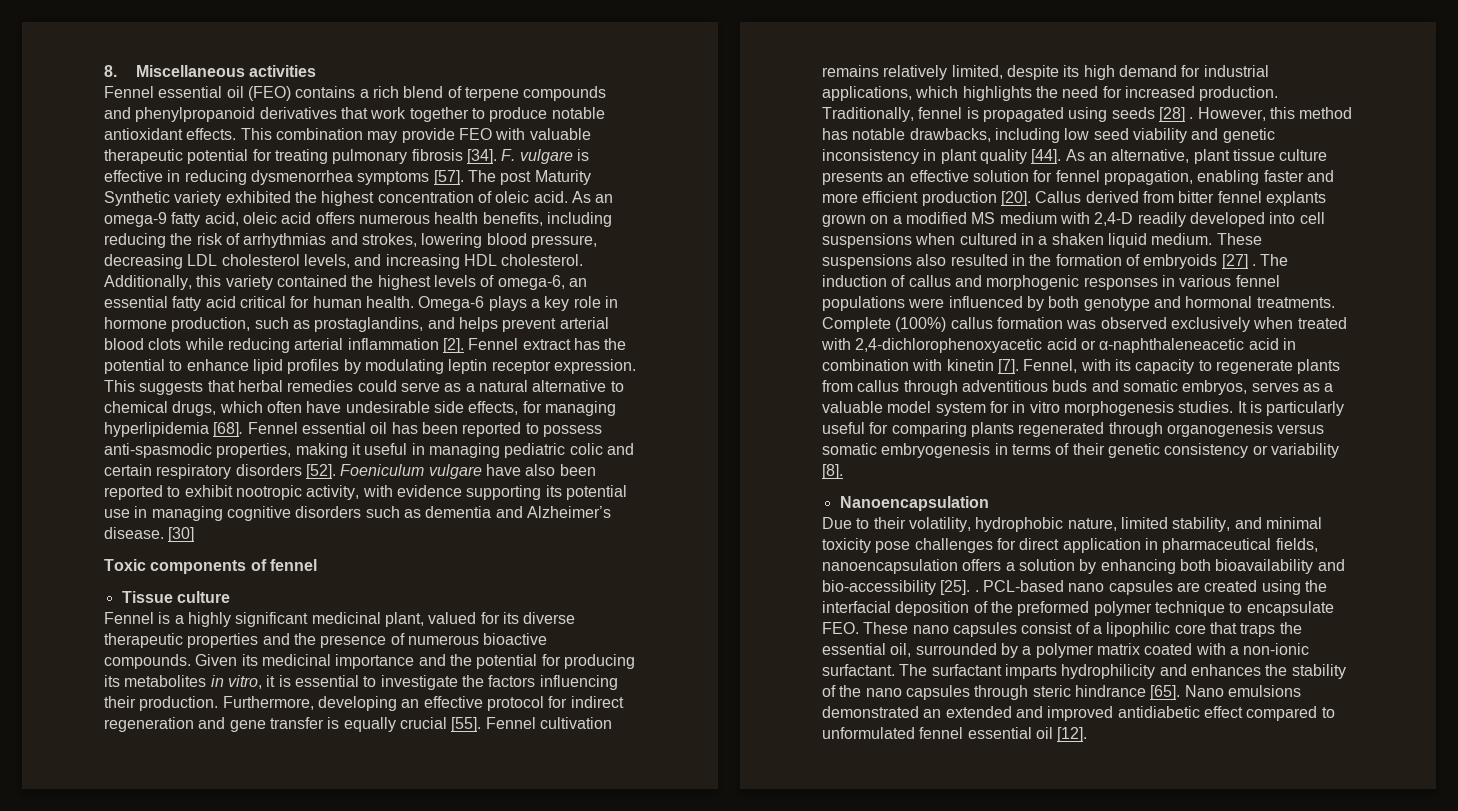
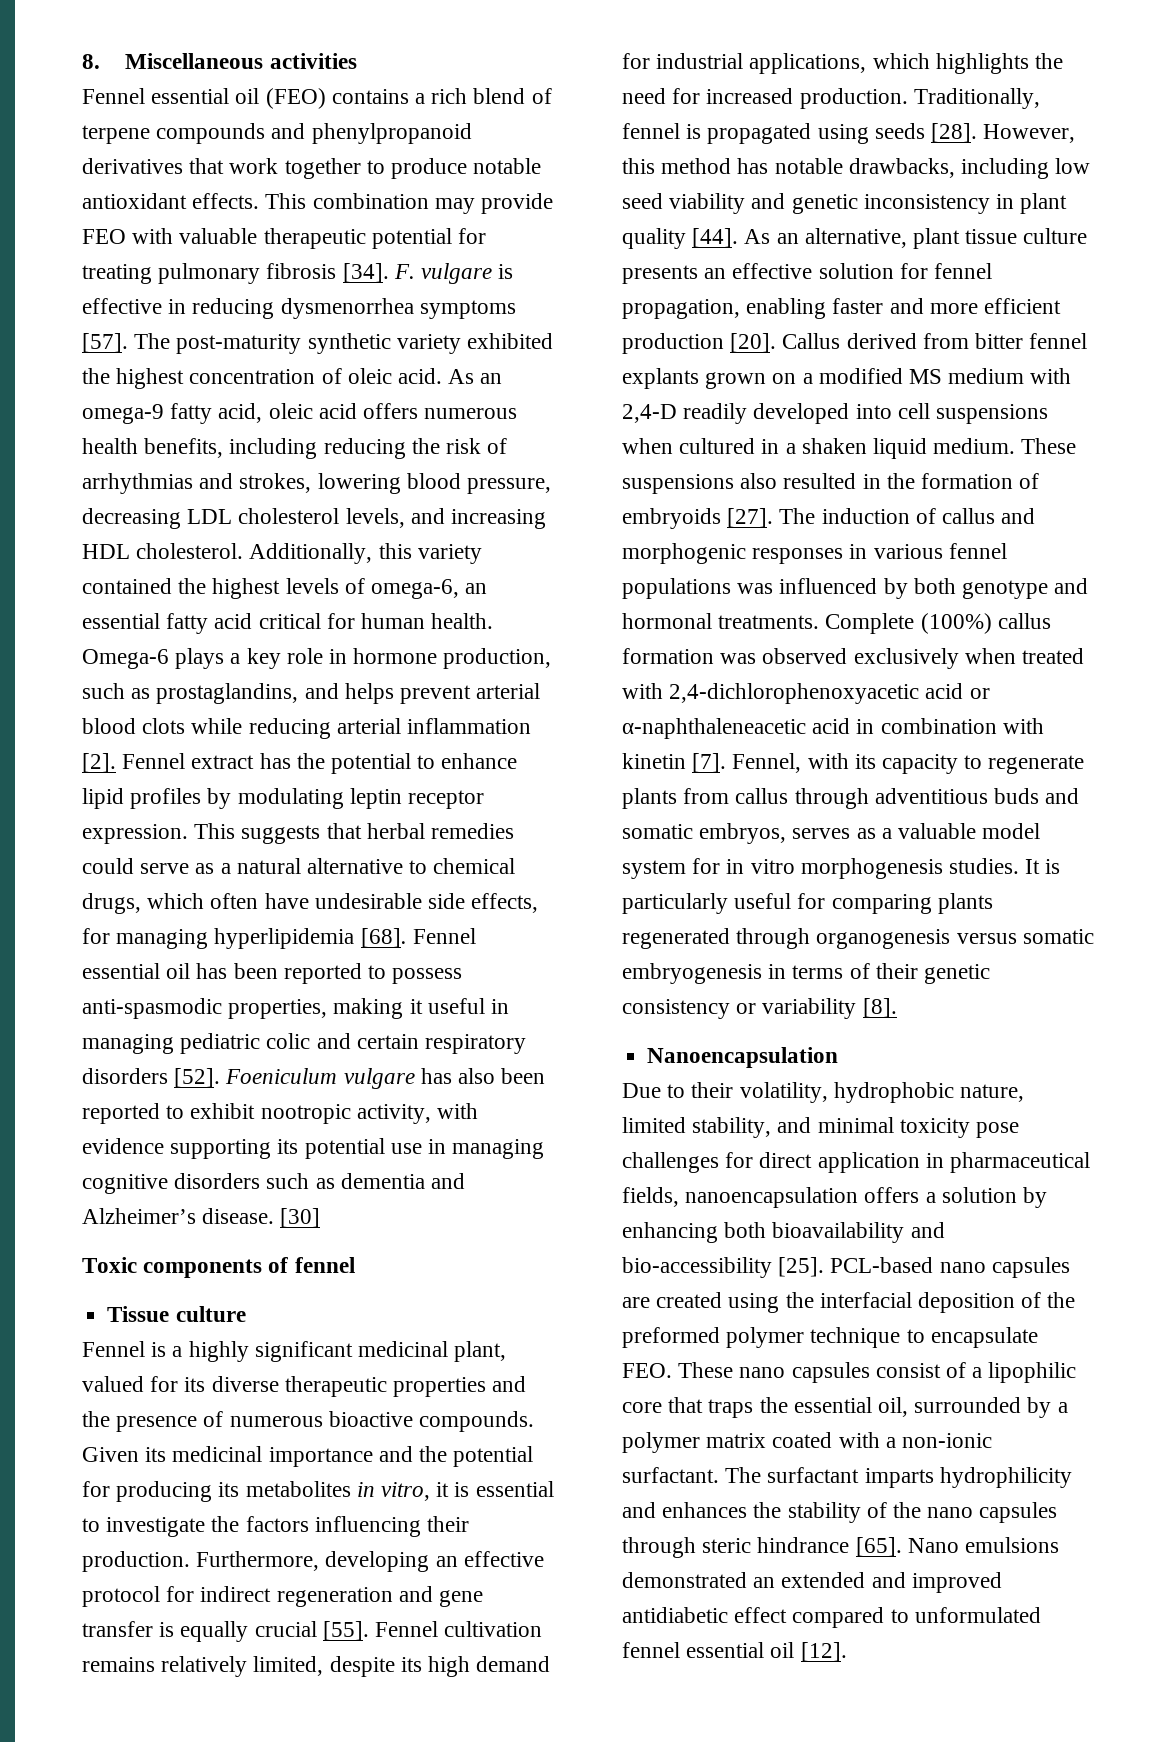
- The post Maturity Synthetic variety exhibited the highest concentration of oleic acid.
+ The post-maturity synthetic variety exhibited the highest concentration of oleic acid.
- Foeniculum vulgare have also been reported to exhibit nootropic activity, with evidence supporting its potential use in managing cognitive disorders such as dementia and Alzheimer’s disease.
+ Foeniculum vulgare has also been reported to exhibit nootropic activity, with evidence supporting its potential use in managing cognitive disorders such as dementia and Alzheimer’s disease.
- Traditionally, fennel is propagated using seeds [28] .
+ Traditionally, fennel is propagated using seeds [28].
- These suspensions also resulted in the formation of embryoids [27] .
+ These suspensions also resulted in the formation of embryoids [27].
- The induction of callus and morphogenic responses in various fennel populations were influenced by both genotype and hormonal treatments.
+ The induction of callus and morphogenic responses in various fennel populations was influenced by both genotype and hormonal treatments.
- Due to their volatility, hydrophobic nature, limited stability, and minimal toxicity pose challenges for direct application in pharmaceutical fields, nanoencapsulation offers a solution by enhancing both bioavailability and bio-accessibility [25]. .
+ Due to their volatility, hydrophobic nature, limited stability, and minimal toxicity pose challenges for direct application in pharmaceutical fields, nanoencapsulation offers a solution by enhancing both bioavailability and bio-accessibility [25].

